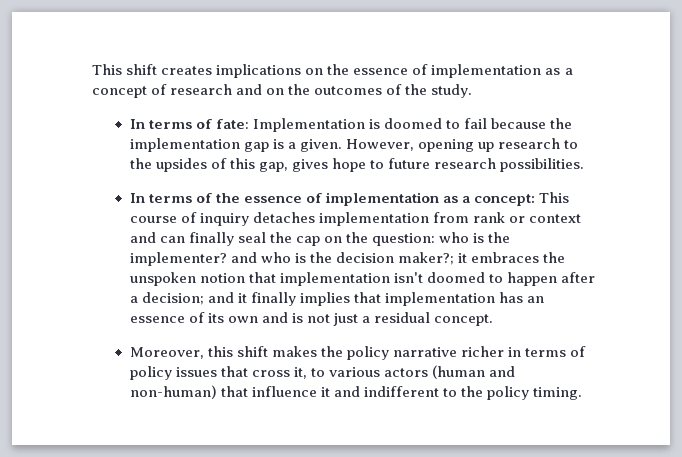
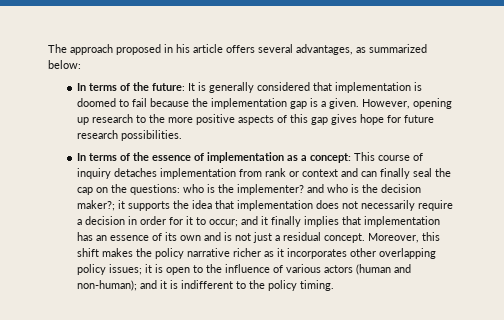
- This shift creates implications on the essence of implementation as a concept of research and on the outcomes of the study.
- In terms of fate: Implementation is doomed to fail because the implementation gap is a given.
+ The approach proposed in his article offers several advantages, as summarized below:
+ In terms of the future: It is generally considered that implementation is doomed to fail because the implementation gap is a given.
- However, opening up research to the upsides of this gap, gives hope to future research possibilities.
+ However, opening up research to the more positive aspects of this gap gives hope for future research possibilities.
- This course of inquiry detaches implementation from rank or context and can finally seal the cap on the question:
+ This course of inquiry detaches implementation from rank or context and can finally seal the cap on the questions:
- it embraces the unspoken notion that implementation isn't doomed to happen after a decision;
+ it supports the idea that implementation does not necessarily require a decision in order for it to occur;
- and it finally implies that implementation has an essence of its own and is not just a residual concept.
- Moreover, this shift makes the policy narrative richer in terms of policy issues that cross it, to various actors (human and non-human) that influence it and indifferent to the policy timing.
+ and it finally implies that implementation has an essence of its own and is not just a residual concept. Moreover, this shift makes the policy narrative richer as it incorporates other overlapping policy issues; it is open to the influence of various actors (human and non-human); and it is indifferent to the policy timing.

